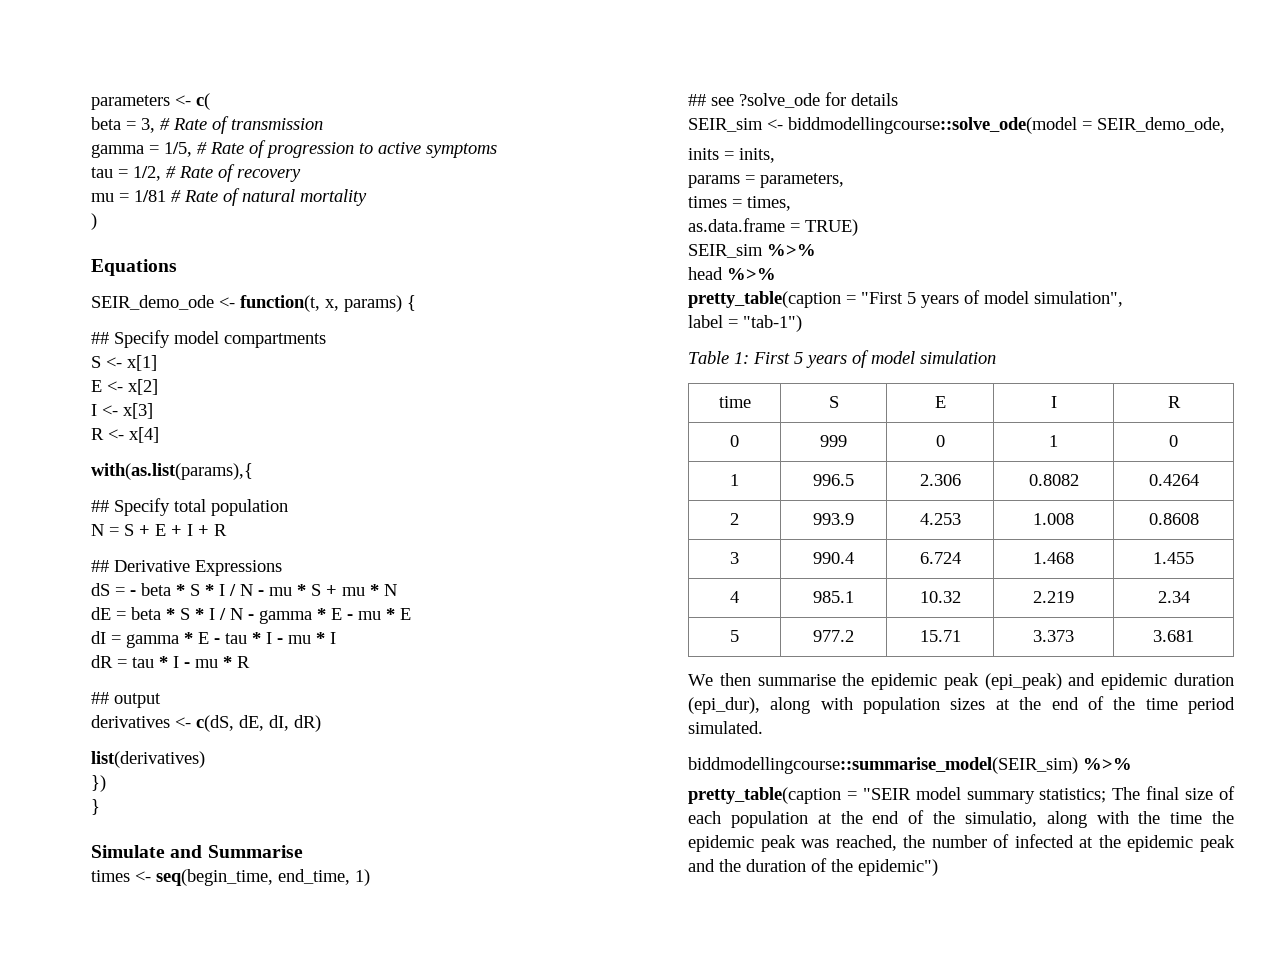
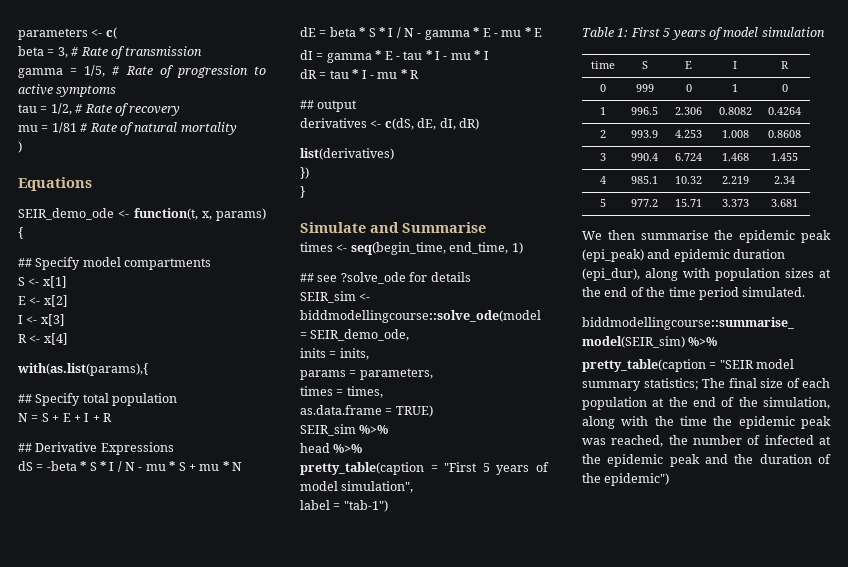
- dS = - beta * S * I / N - mu * S + mu * N
+ dS = -beta * S * I / N - mu * S + mu * N
- pretty_table(caption = "SEIR model summary statistics; The final size of each population at the end of the simulatio, along with the time the epidemic peak was reached, the number of infected at the epidemic peak and the duration of the epidemic")
+ pretty_table(caption = "SEIR model summary statistics; The final size of each population at the end of the simulation, along with the time the epidemic peak was reached, the number of infected at the epidemic peak and the duration of the epidemic")

